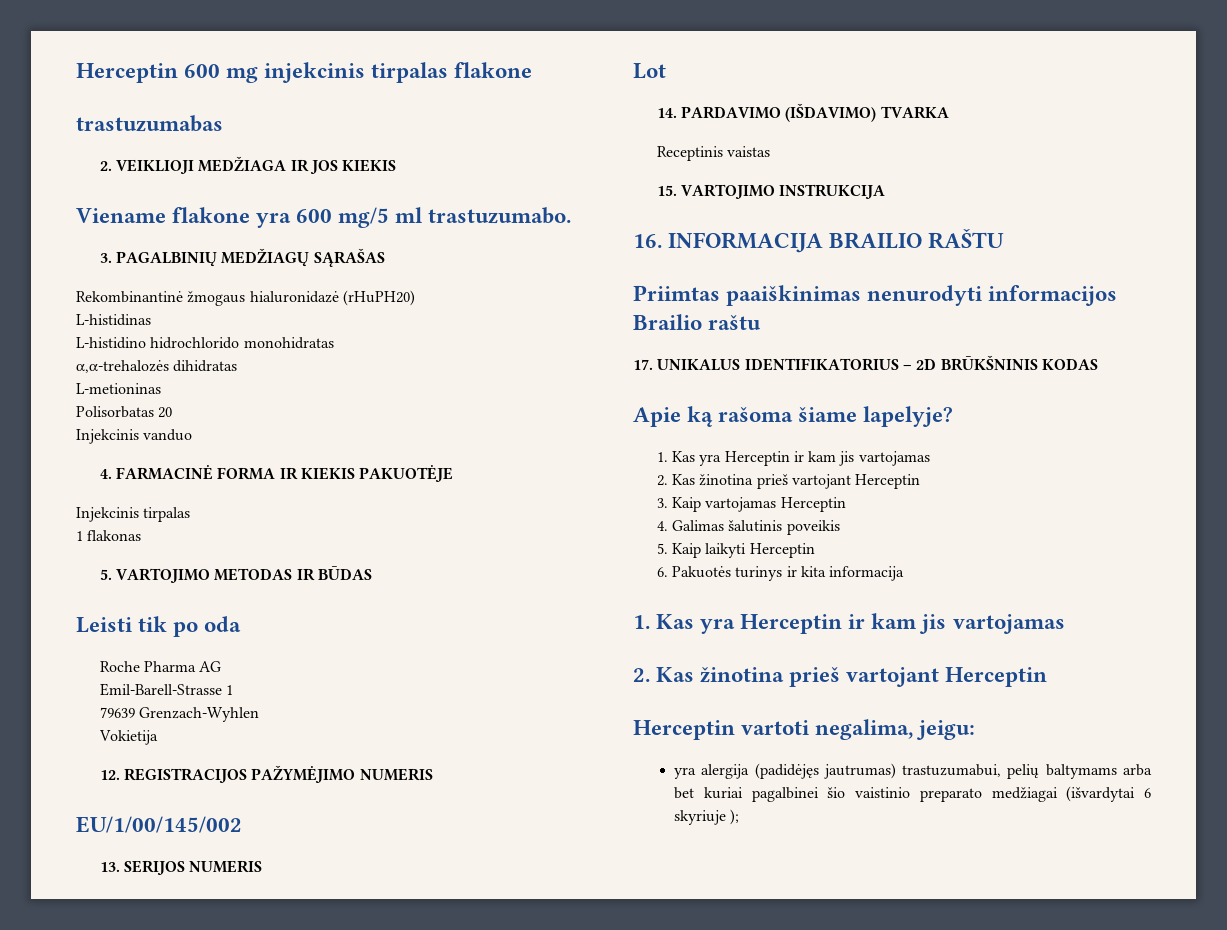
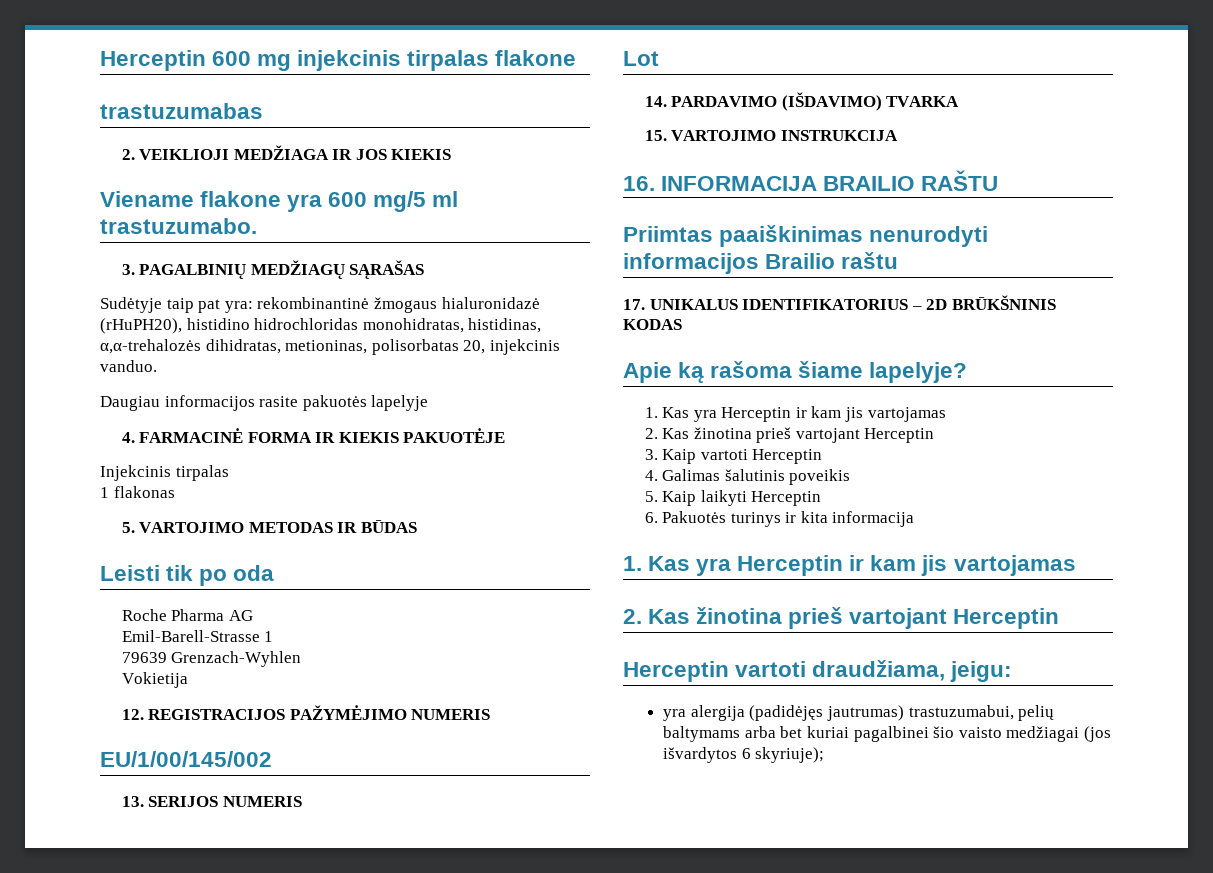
- Rekombinantinė žmogaus hialuronidazė (rHuPH20)
- L-histidinas
- L-histidino hidrochlorido monohidratas
- α,α-trehalozės dihidratas
- L-metioninas
- Polisorbatas 20
- Injekcinis vanduo
+ Sudėtyje taip pat yra: rekombinantinė žmogaus hialuronidazė (rHuPH20), histidino hidrochloridas monohidratas, histidinas, α,α-trehalozės dihidratas, metioninas, polisorbatas 20, injekcinis vanduo.
+ Daugiau informacijos rasite pakuotės lapelyje
- Receptinis vaistas
- 3. Kaip vartojamas Herceptin
+ 3. Kaip vartoti Herceptin
- Herceptin vartoti negalima, jeigu:
+ Herceptin vartoti draudžiama, jeigu:
- yra alergija (padidėjęs jautrumas) trastuzumabui, pelių baltymams arba bet kuriai pagalbinei šio vaistinio preparato medžiagai (išvardytai 6 skyriuje );
+ yra alergija (padidėjęs jautrumas) trastuzumabui, pelių baltymams arba bet kuriai pagalbinei šio vaisto medžiagai (jos išvardytos 6 skyriuje);

